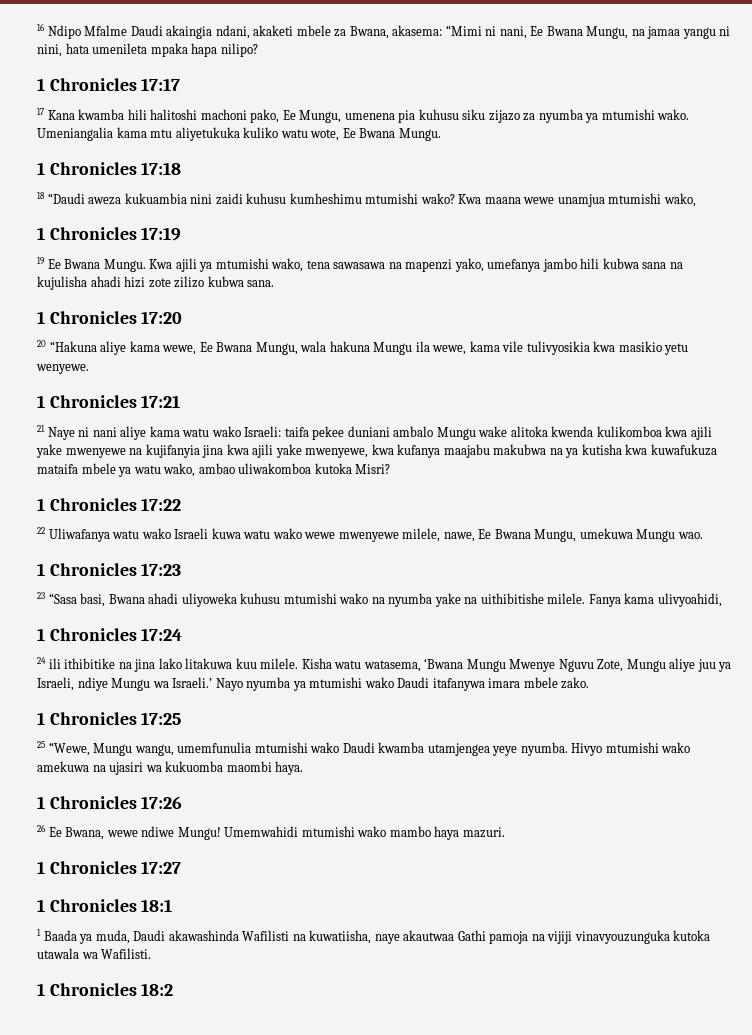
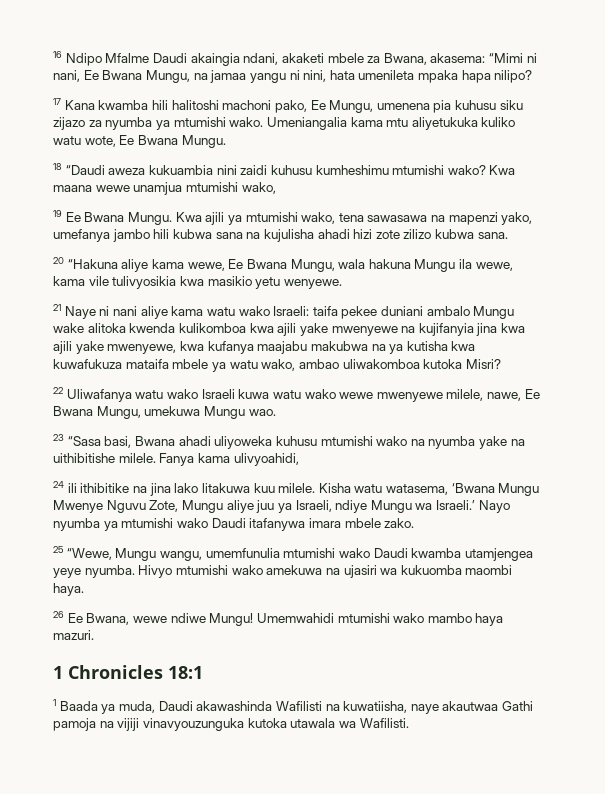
- 1 Chronicles 17:17
- 1 Chronicles 17:18
- 1 Chronicles 17:19
- 1 Chronicles 17:20
- 1 Chronicles 17:21
- 1 Chronicles 17:22
- 1 Chronicles 17:23
- 1 Chronicles 17:24
- 1 Chronicles 17:25
- 1 Chronicles 17:26
- 1 Chronicles 17:27
- 1 Chronicles 18:2

